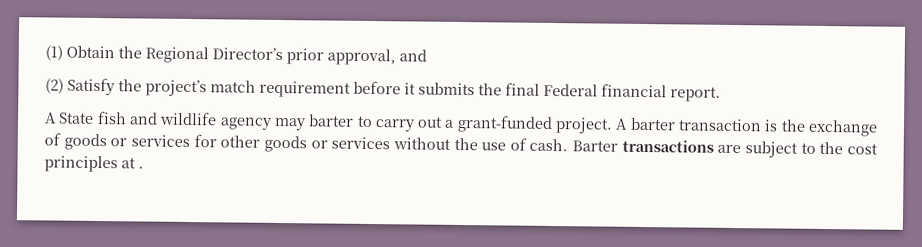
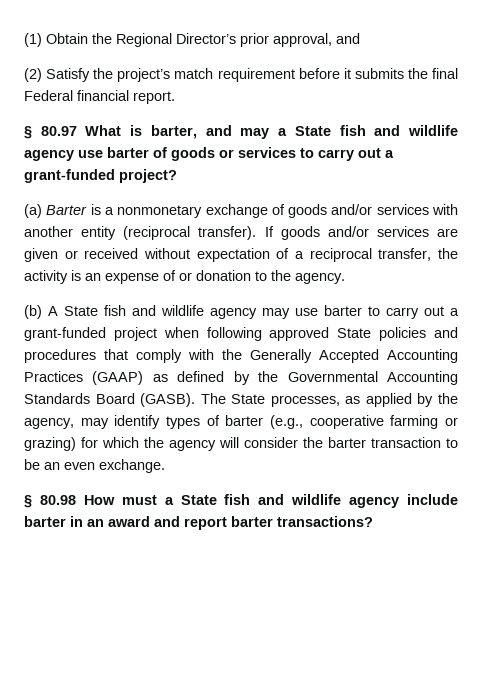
- A State fish and wildlife agency may barter to carry out a grant-funded project. A barter transaction is the exchange of goods or services for other goods or services without the use of cash. Barter transactions are subject to the cost principles at .
+ § 80.97 What is barter, and may a State fish and wildlife agency use barter of goods or services to carry out a grant-funded project?
+ (a) Barter is a nonmonetary exchange of goods and/or services with another entity (reciprocal transfer). If goods and/or services are given or received without expectation of a reciprocal transfer, the activity is an expense of or donation to the agency.
+ (b) A State fish and wildlife agency may use barter to carry out a grant-funded project when following approved State policies and procedures that comply with the Generally Accepted Accounting Practices (GAAP) as defined by the Governmental Accounting Standards Board (GASB). The State processes, as applied by the agency, may identify types of barter (e.g., cooperative farming or grazing) for which the agency will consider the barter transaction to be an even exchange.
+ § 80.98 How must a State fish and wildlife agency include barter in an award and report barter transactions?

